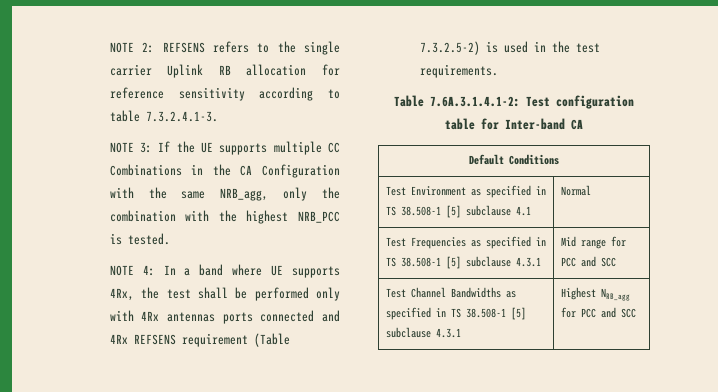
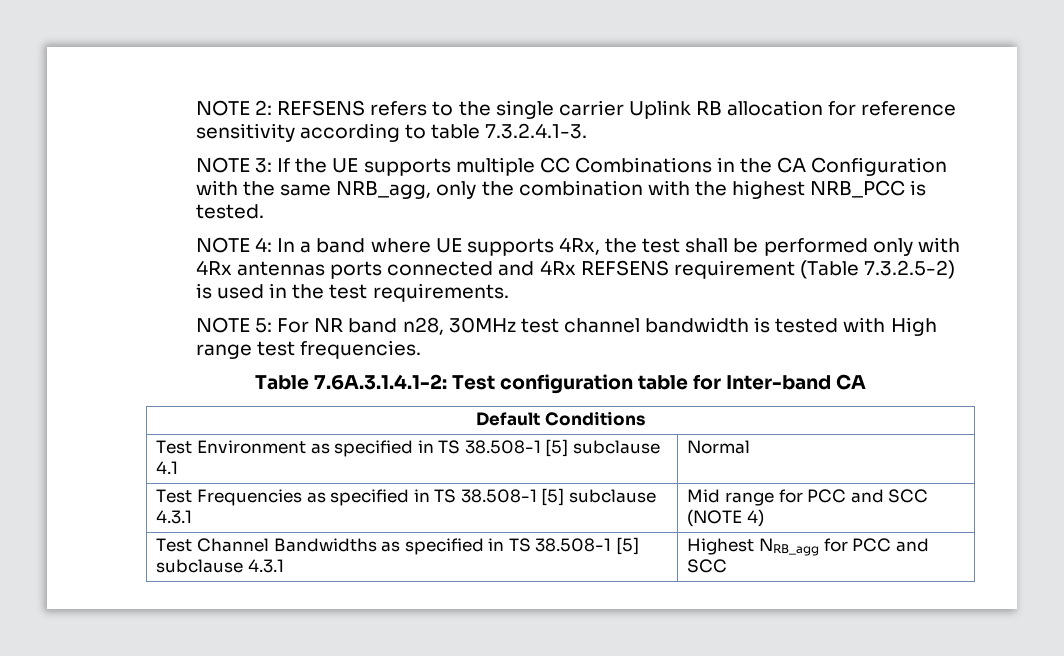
+ NOTE 5: For NR band n28, 30MHz test channel bandwidth is tested with High range test frequencies.
- Test Frequencies as specified in TS 38.508-1 [5] subclause 4.3.1 | Mid range for PCC and SCC
+ Test Frequencies as specified in TS 38.508-1 [5] subclause 4.3.1 | Mid range for PCC and SCC (NOTE 4)

